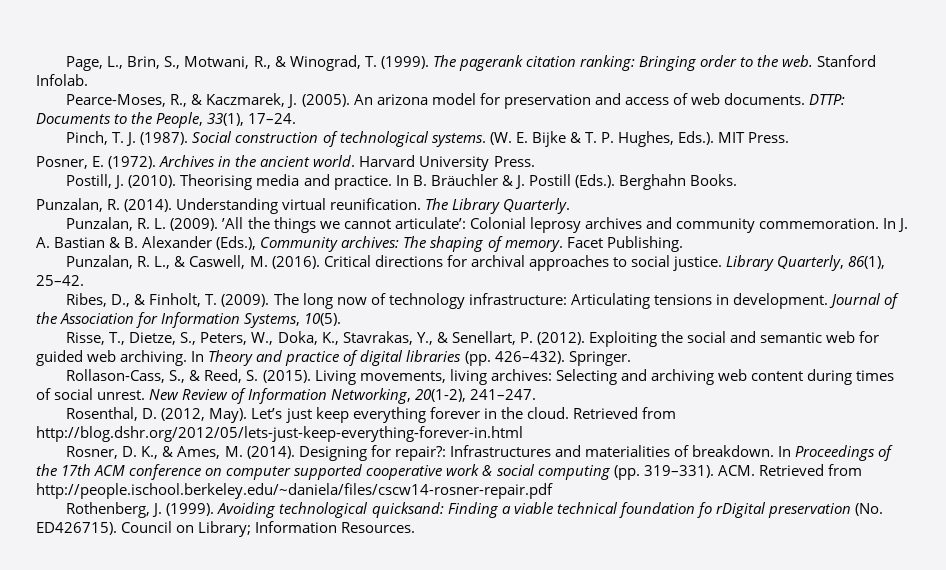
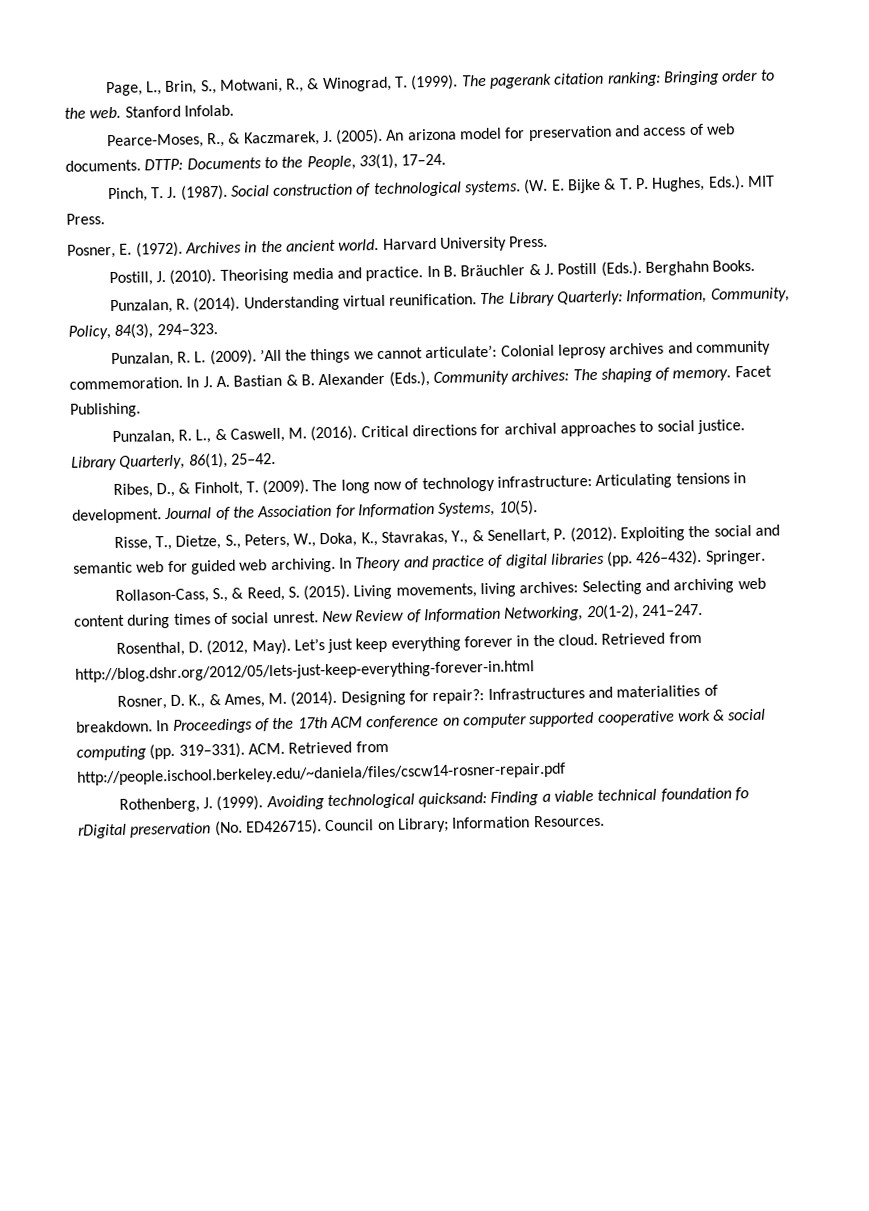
- The Library Quarterly.
+ The Library Quarterly: Information, Community, Policy, 84(3), 294–323.

